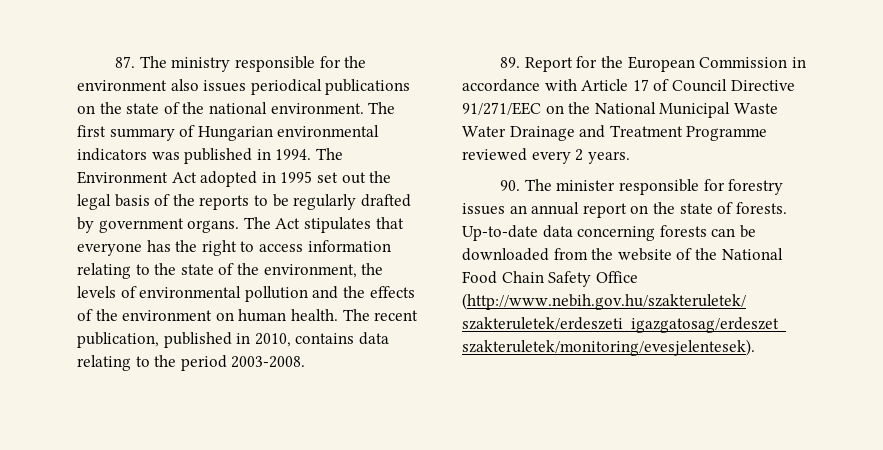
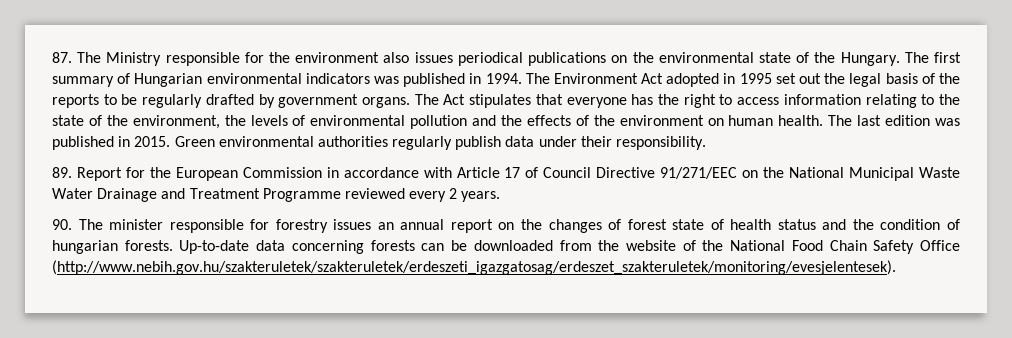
- 87. The ministry responsible for the environment also issues periodical publications on the state of the national environment.
+ 87. The Ministry responsible for the environment also issues periodical publications on the environmental state of the Hungary.
- The recent publication, published in 2010, contains data relating to the period 2003-2008.
+ The last edition was published in 2015. Green environmental authorities regularly publish data under their responsibility.
- 90. The minister responsible for forestry issues an annual report on the state of forests.
+ 90. The minister responsible for forestry issues an annual report on the changes of forest state of health status and the condition of hungarian forests.

